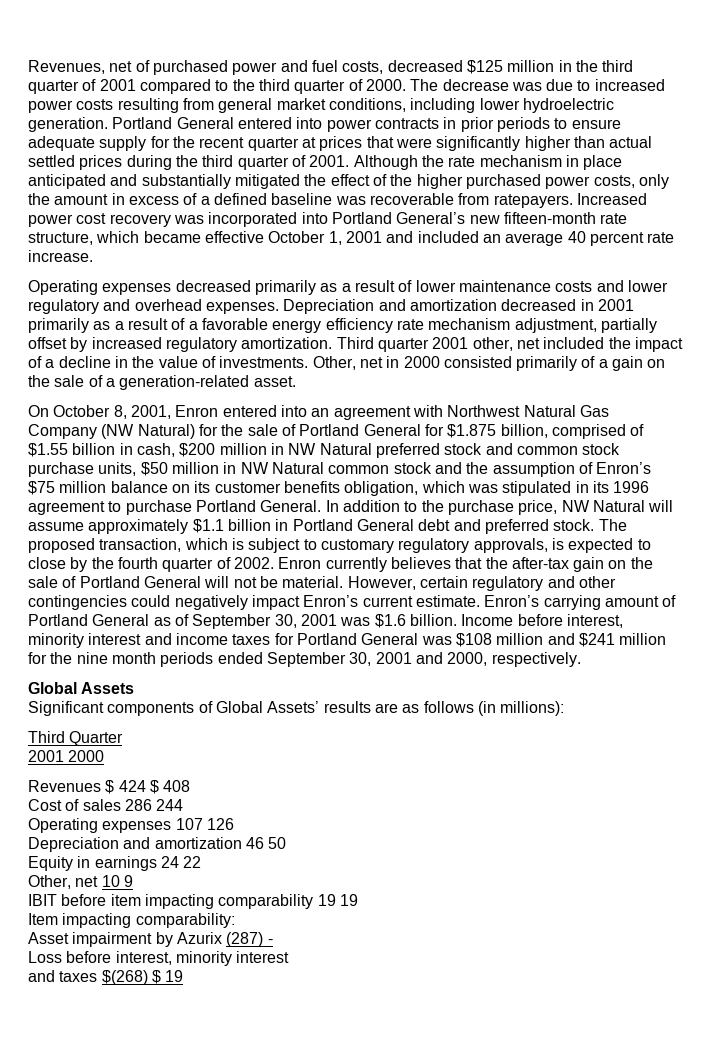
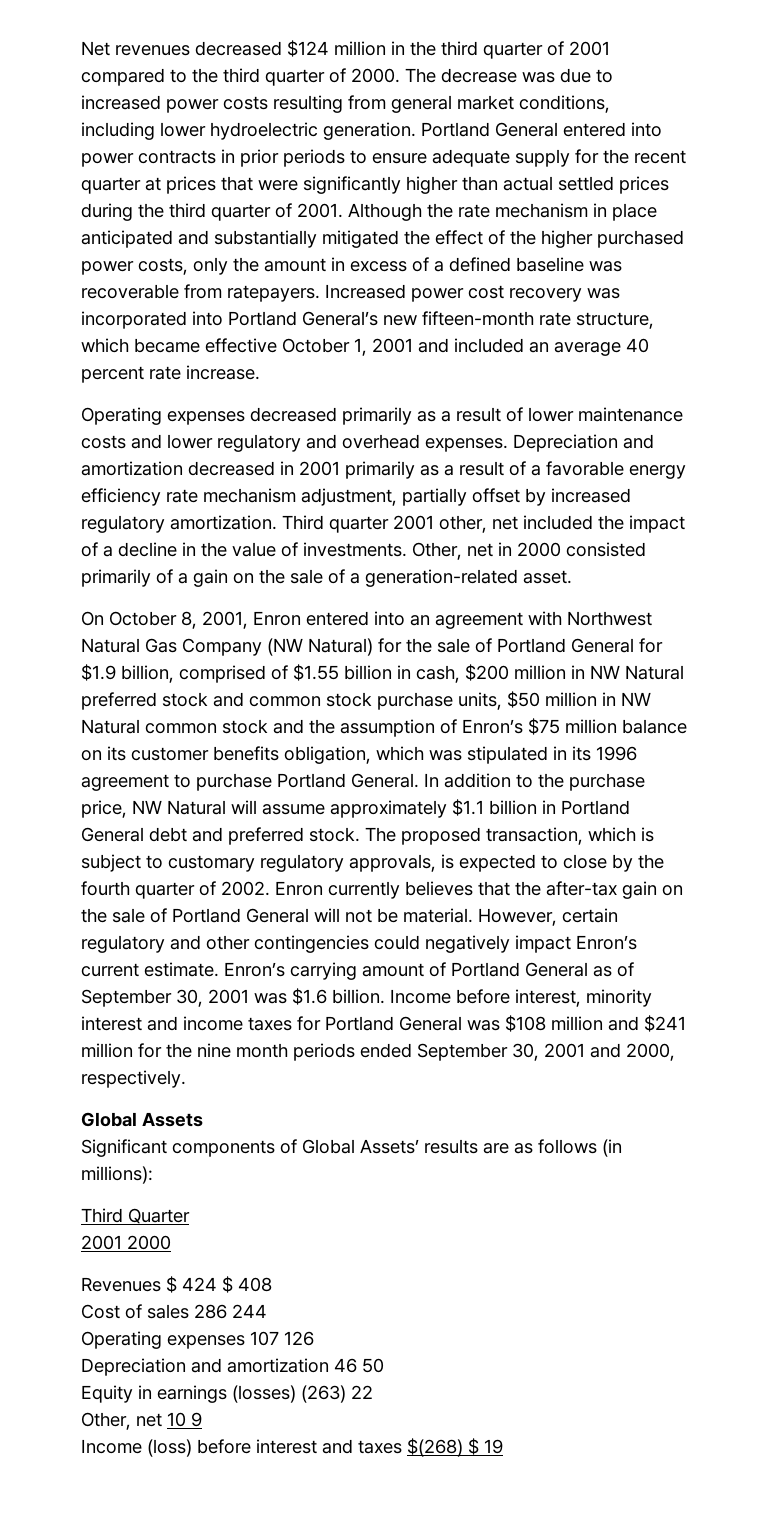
- Revenues, net of purchased power and fuel costs, decreased $125 million in the third quarter of 2001 compared to the third quarter of 2000.
+ Net revenues decreased $124 million in the third quarter of 2001 compared to the third quarter of 2000.
- On October 8, 2001, Enron entered into an agreement with Northwest Natural Gas Company (NW Natural) for the sale of Portland General for $1.875 billion, comprised of $1.55 billion in cash, $200 million in NW Natural preferred stock and common stock purchase units, $50 million in NW Natural common stock and the assumption of Enron’s $75 million balance on its customer benefits obligation, which was stipulated in its 1996 agreement to purchase Portland General.
+ On October 8, 2001, Enron entered into an agreement with Northwest Natural Gas Company (NW Natural) for the sale of Portland General for $1.9 billion, comprised of $1.55 billion in cash, $200 million in NW Natural preferred stock and common stock purchase units, $50 million in NW Natural common stock and the assumption of Enron’s $75 million balance on its customer benefits obligation, which was stipulated in its 1996 agreement to purchase Portland General.
- Equity in earnings 24 22
+ Equity in earnings (losses) (263) 22
- IBIT before item impacting comparability 19 19
- Item impacting comparability:
- Asset impairment by Azurix (287) -
- Loss before interest, minority interest
- and taxes $(268) $ 19
+ Income (loss) before interest and taxes $(268) $ 19

